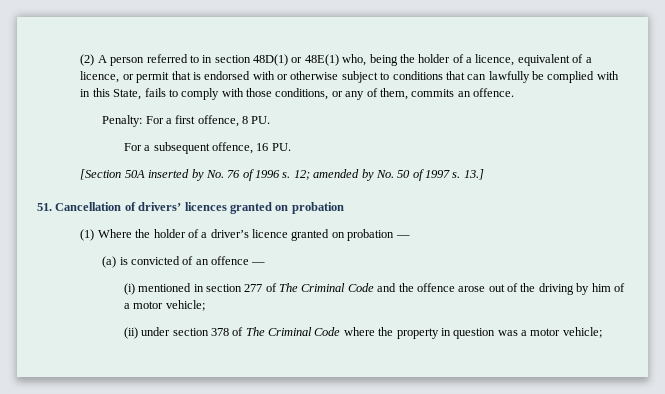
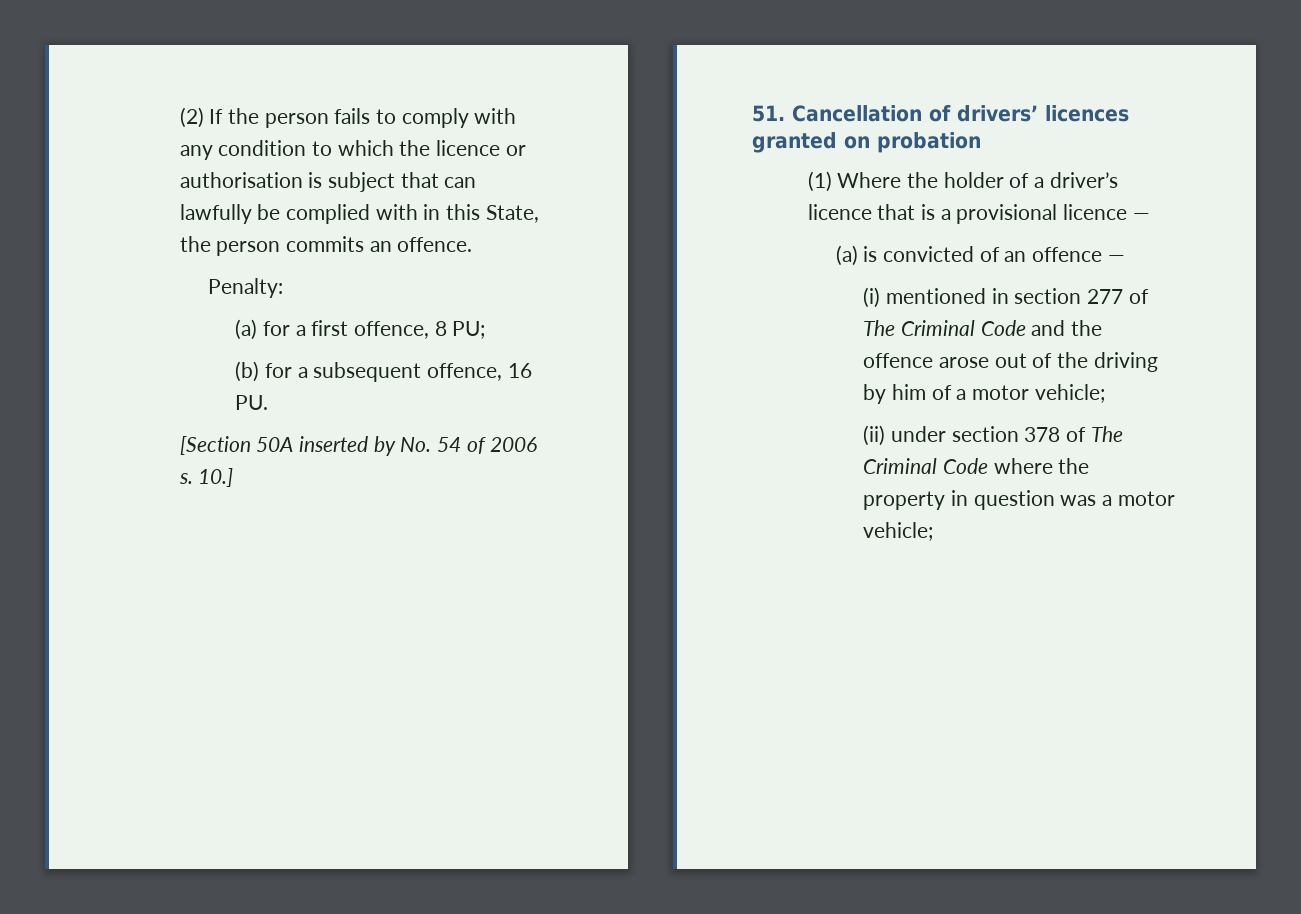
- (2) A person referred to in section 48D(1) or 48E(1) who, being the holder of a licence, equivalent of a licence, or permit that is endorsed with or otherwise subject to conditions that can lawfully be complied with in this State, fails to comply with those conditions, or any of them, commits an offence.
+ (2) If the person fails to comply with any condition to which the licence or authorisation is subject that can lawfully be complied with in this State, the person commits an offence.
- Penalty: For a first offence, 8 PU.
- For a subsequent offence, 16 PU.
+ Penalty:
+ (a) for a first offence, 8 PU;
+ (b) for a subsequent offence, 16 PU.
- [Section 50A inserted by No. 76 of 1996 s. 12; amended by No. 50 of 1997 s. 13.]
+ [Section 50A inserted by No. 54 of 2006 s. 10.]
- (1) Where the holder of a driver’s licence granted on probation —
+ (1) Where the holder of a driver’s licence that is a provisional licence —

